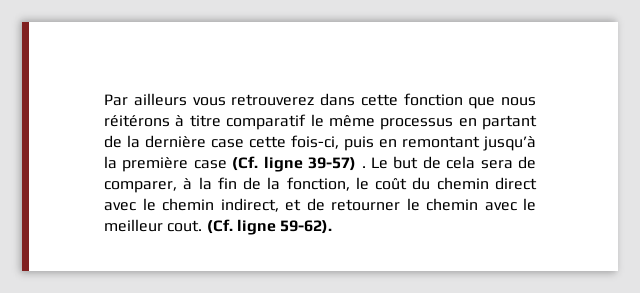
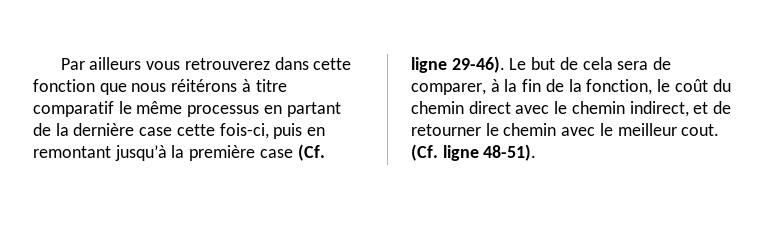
- Par ailleurs vous retrouverez dans cette fonction que nous réitérons à titre comparatif le même processus en partant de la dernière case cette fois-ci, puis en remontant jusqu’à la première case (Cf. ligne 39-57) .
+ Par ailleurs vous retrouverez dans cette fonction que nous réitérons à titre comparatif le même processus en partant de la dernière case cette fois-ci, puis en remontant jusqu’à la première case (Cf. ligne 29-46).
- (Cf. ligne 59-62).
+ (Cf. ligne 48-51).

